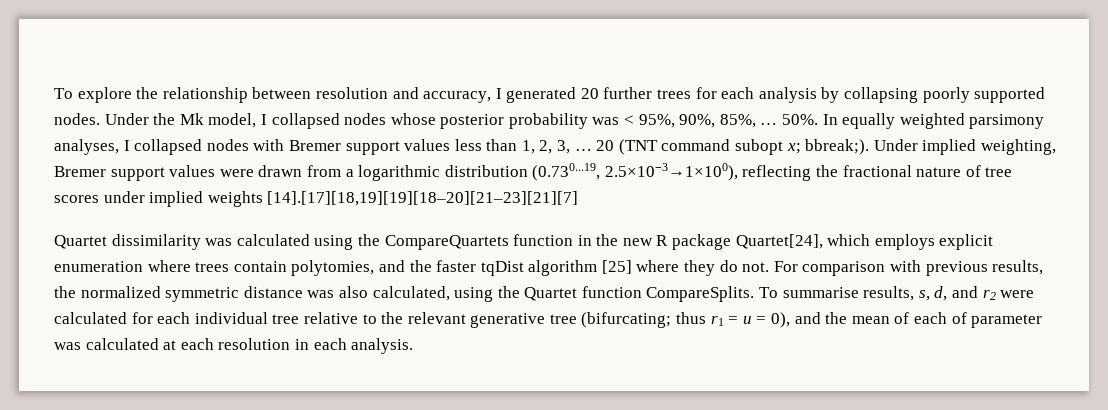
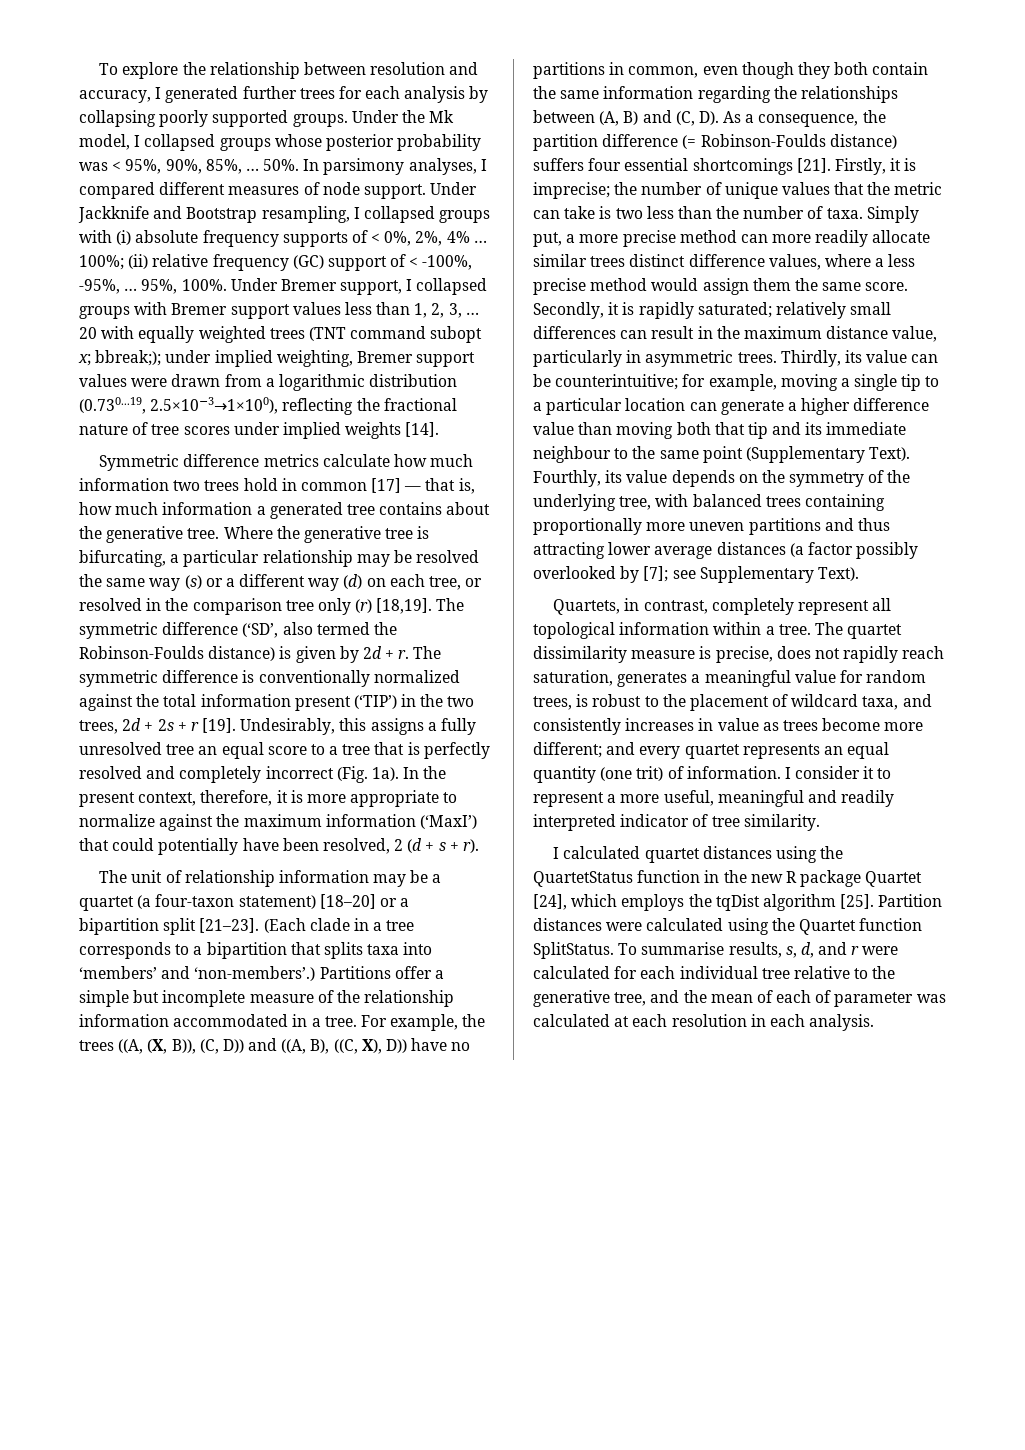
- To explore the relationship between resolution and accuracy, I generated 20 further trees for each analysis by collapsing poorly supported nodes.
+ To explore the relationship between resolution and accuracy, I generated further trees for each analysis by collapsing poorly supported groups.
- Under the Mk model, I collapsed nodes whose posterior probability was < 95%, 90%, 85%, …
+ Under the Mk model, I collapsed groups whose posterior probability was < 95%, 90%, 85%, …
- In equally weighted parsimony analyses, I collapsed nodes with Bremer support values less than 1, 2, 3, …
+ In parsimony analyses, I compared different measures of node support. Under Jackknife and Bootstrap resampling, I collapsed groups with (i) absolute frequency supports of < 0%, 2%, 4% … 100%; (ii) relative frequency (GC) support of < -100%, -95%, … 95%, 100%. Under Bremer support, I collapsed groups with Bremer support values less than 1, 2, 3, …
- 20 (TNT command subopt x; bbreak;). Under implied weighting, Bremer support values were drawn from a logarithmic distribution (0.730...19, 2.5×10−3→1×100), reflecting the fractional nature of tree scores under implied weights [14].[17][18,19][19][18–20][21–23][21][7]
- Quartet dissimilarity was calculated using the CompareQuartets function in the new R package Quartet[24], which employs explicit enumeration where trees contain polytomies, and the faster tqDist algorithm [25] where they do not. For comparison with previous results, the normalized symmetric distance was also calculated, using the Quartet function CompareSplits.
+ 20 with equally weighted trees (TNT command subopt x; bbreak;); under implied weighting, Bremer support values were drawn from a logarithmic distribution (0.730...19, 2.5×10−3→1×100), reflecting the fractional nature of tree scores under implied weights [14].
+ Symmetric difference metrics calculate how much information two trees hold in common [17] — that is, how much information a generated tree contains about the generative tree. Where the generative tree is bifurcating, a particular relationship may be resolved the same way (s) or a different way (d) on each tree, or resolved in the comparison tree only (r) [18,19]. The symmetric difference (‘SD’, also termed the Robinson-Foulds distance) is given by 2d + r. The symmetric difference is conventionally normalized against the total information present (‘TIP’) in the two trees, 2d + 2s + r [19]. Undesirably, this assigns a fully unresolved tree an equal score to a tree that is perfectly resolved and completely incorrect (Fig. 1a). In the present context, therefore, it is more appropriate to normalize against the maximum information (‘MaxI’) that could potentially have been resolved, 2 (d + s + r).
+ The unit of relationship information may be a quartet (a four-taxon statement) [18–20] or a bipartition split [21–23]. (Each clade in a tree corresponds to a bipartition that splits taxa into ‘members’ and ‘non-members’.) Partitions offer a simple but incomplete measure of the relationship information accommodated in a tree. For example, the trees ((A, (X, B)), (C, D)) and ((A, B), ((C, X), D)) have no partitions in common, even though they both contain the same information regarding the relationships between (A, B) and (C, D). As a consequence, the partition difference (= Robinson-Foulds distance) suffers four essential shortcomings [21]. Firstly, it is imprecise; the number of unique values that the metric can take is two less than the number of taxa. Simply put, a more precise method can more readily allocate similar trees distinct difference values, where a less precise method would assign them the same score. Secondly, it is rapidly saturated; relatively small differences can result in the maximum distance value, particularly in asymmetric trees. Thirdly, its value can be counterintuitive; for example, moving a single tip to a particular location can generate a higher difference value than moving both that tip and its immediate neighbour to the same point (Supplementary Text). Fourthly, its value depends on the symmetry of the underlying tree, with balanced trees containing proportionally more uneven partitions and thus attracting lower average distances (a factor possibly overlooked by [7]; see Supplementary Text).
+ Quartets, in contrast, completely represent all topological information within a tree. The quartet dissimilarity measure is precise, does not rapidly reach saturation, generates a meaningful value for random trees, is robust to the placement of wildcard taxa, and consistently increases in value as trees become more different; and every quartet represents an equal quantity (one trit) of information. I consider it to represent a more useful, meaningful and readily interpreted indicator of tree similarity.
+ I calculated quartet distances using the QuartetStatus function in the new R package Quartet [24], which employs the tqDist algorithm [25]. Partition distances were calculated using the Quartet function SplitStatus.
- To summarise results, s, d, and r2 were calculated for each individual tree relative to the relevant generative tree (bifurcating; thus r1 = u = 0), and the mean of each of parameter was calculated at each resolution in each analysis.
+ To summarise results, s, d, and r were calculated for each individual tree relative to the generative tree, and the mean of each of parameter was calculated at each resolution in each analysis.

